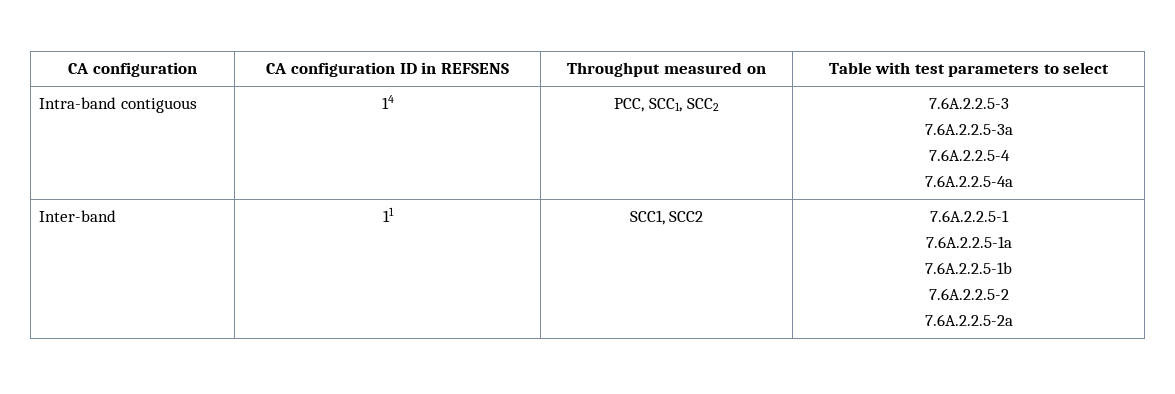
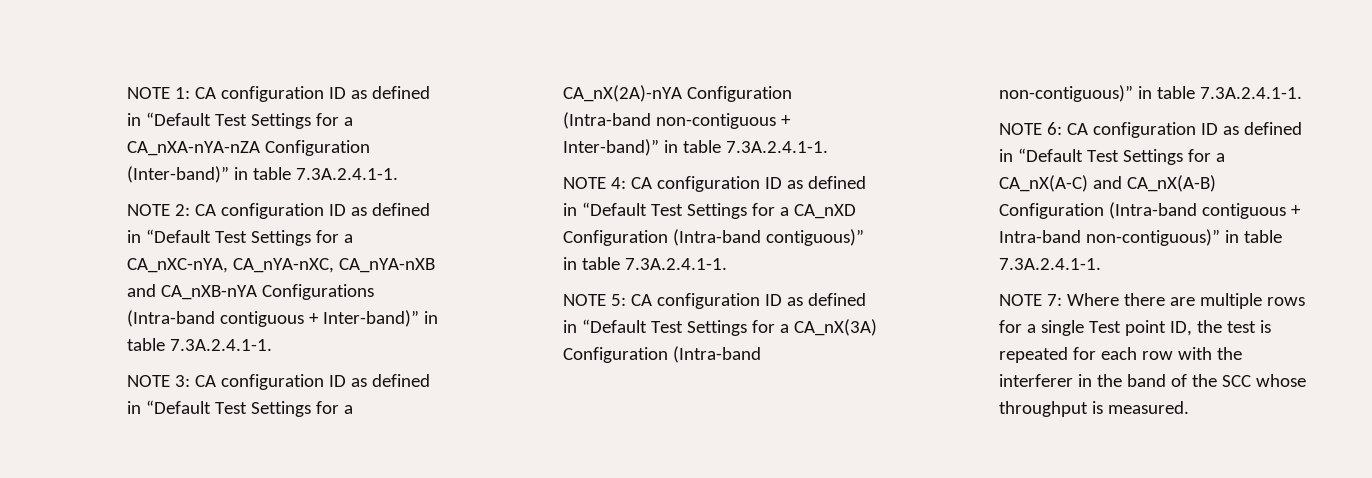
- CA configuration | CA configuration ID in REFSENS | Throughput measured on | Table with test parameters to select
- Intra-band contiguous | 14 | PCC, SCC1, SCC2 | 7.6A.2.2.5-3
- 7.6A.2.2.5-3a
- 7.6A.2.2.5-4
- 7.6A.2.2.5-4a
- Inter-band | 11 | SCC1, SCC2 | 7.6A.2.2.5-1
- 7.6A.2.2.5-1a
- 7.6A.2.2.5-1b
- 7.6A.2.2.5-2
- 7.6A.2.2.5-2a
+ NOTE 1: CA configuration ID as defined in “Default Test Settings for a CA_nXA-nYA-nZA Configuration (Inter-band)” in table 7.3A.2.4.1-1.
+ NOTE 2: CA configuration ID as defined in “Default Test Settings for a CA_nXC-nYA, CA_nYA-nXC, CA_nYA-nXB and CA_nXB-nYA Configurations (Intra-band contiguous + Inter-band)” in table 7.3A.2.4.1-1.
+ NOTE 3: CA configuration ID as defined in “Default Test Settings for a CA_nX(2A)-nYA Configuration (Intra-band non-contiguous + Inter-band)” in table 7.3A.2.4.1-1.
+ NOTE 4: CA configuration ID as defined in “Default Test Settings for a CA_nXD Configuration (Intra-band contiguous)” in table 7.3A.2.4.1-1.
+ NOTE 5: CA configuration ID as defined in “Default Test Settings for a CA_nX(3A) Configuration (Intra-band non-contiguous)” in table 7.3A.2.4.1-1.
+ NOTE 6: CA configuration ID as defined in “Default Test Settings for a CA_nX(A-C) and CA_nX(A-B) Configuration (Intra-band contiguous + Intra-band non-contiguous)” in table 7.3A.2.4.1-1.
+ NOTE 7: Where there are multiple rows for a single Test point ID, the test is repeated for each row with the interferer in the band of the SCC whose throughput is measured.

